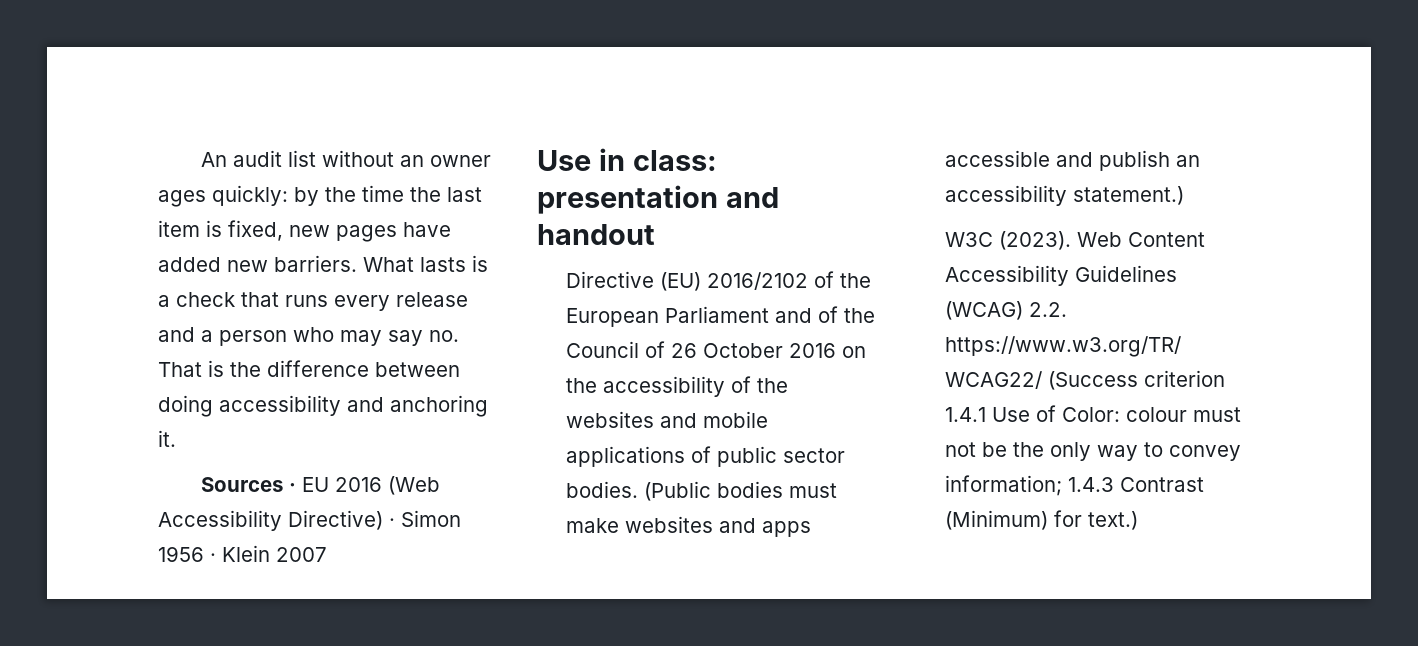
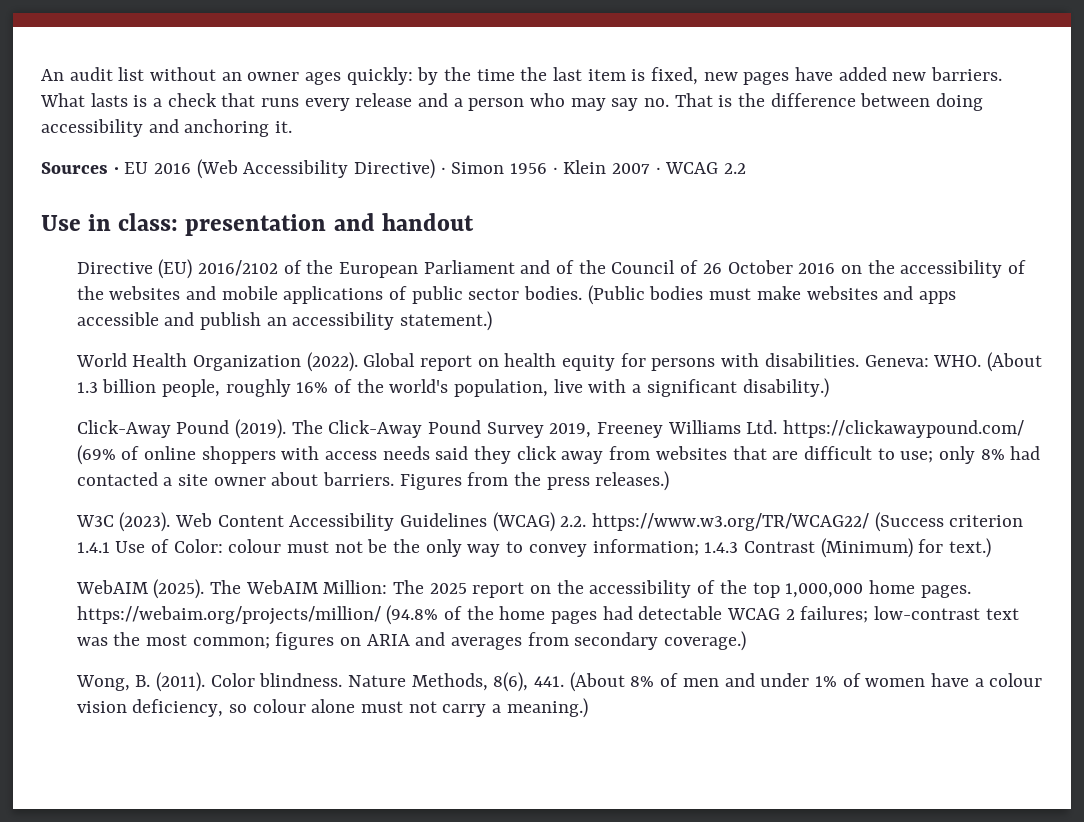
- Sources · EU 2016 (Web Accessibility Directive) · Simon 1956 · Klein 2007
+ Sources · EU 2016 (Web Accessibility Directive) · Simon 1956 · Klein 2007 · WCAG 2.2
+ World Health Organization (2022). Global report on health equity for persons with disabilities. Geneva: WHO. (About 1.3 billion people, roughly 16% of the world's population, live with a significant disability.)
+ Click-Away Pound (2019). The Click-Away Pound Survey 2019, Freeney Williams Ltd. https://clickawaypound.com/ (69% of online shoppers with access needs said they click away from websites that are difficult to use; only 8% had contacted a site owner about barriers. Figures from the press releases.)
+ WebAIM (2025). The WebAIM Million: The 2025 report on the accessibility of the top 1,000,000 home pages. https://webaim.org/projects/million/ (94.8% of the home pages had detectable WCAG 2 failures; low-contrast text was the most common; figures on ARIA and averages from secondary coverage.)
+ Wong, B. (2011). Color blindness. Nature Methods, 8(6), 441. (About 8% of men and under 1% of women have a colour vision deficiency, so colour alone must not carry a meaning.)

